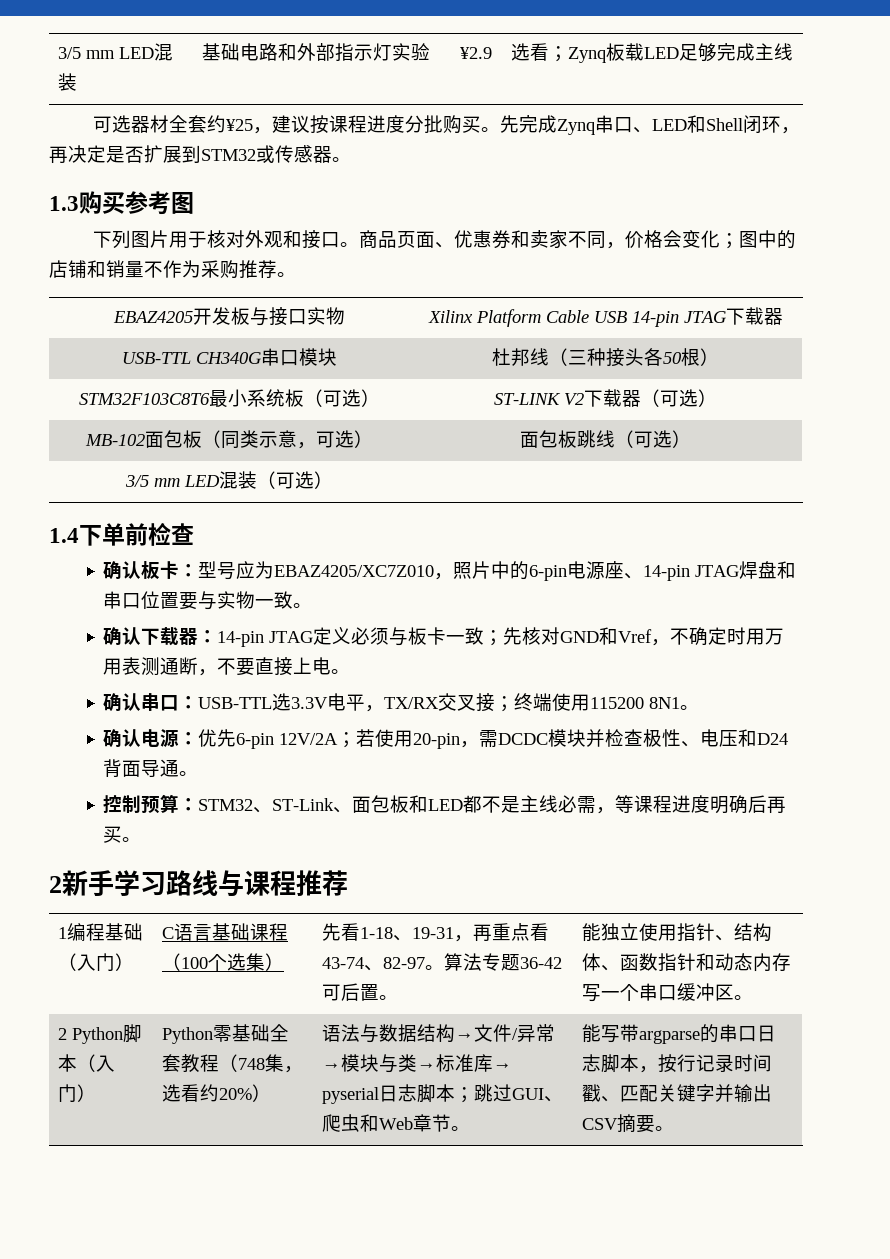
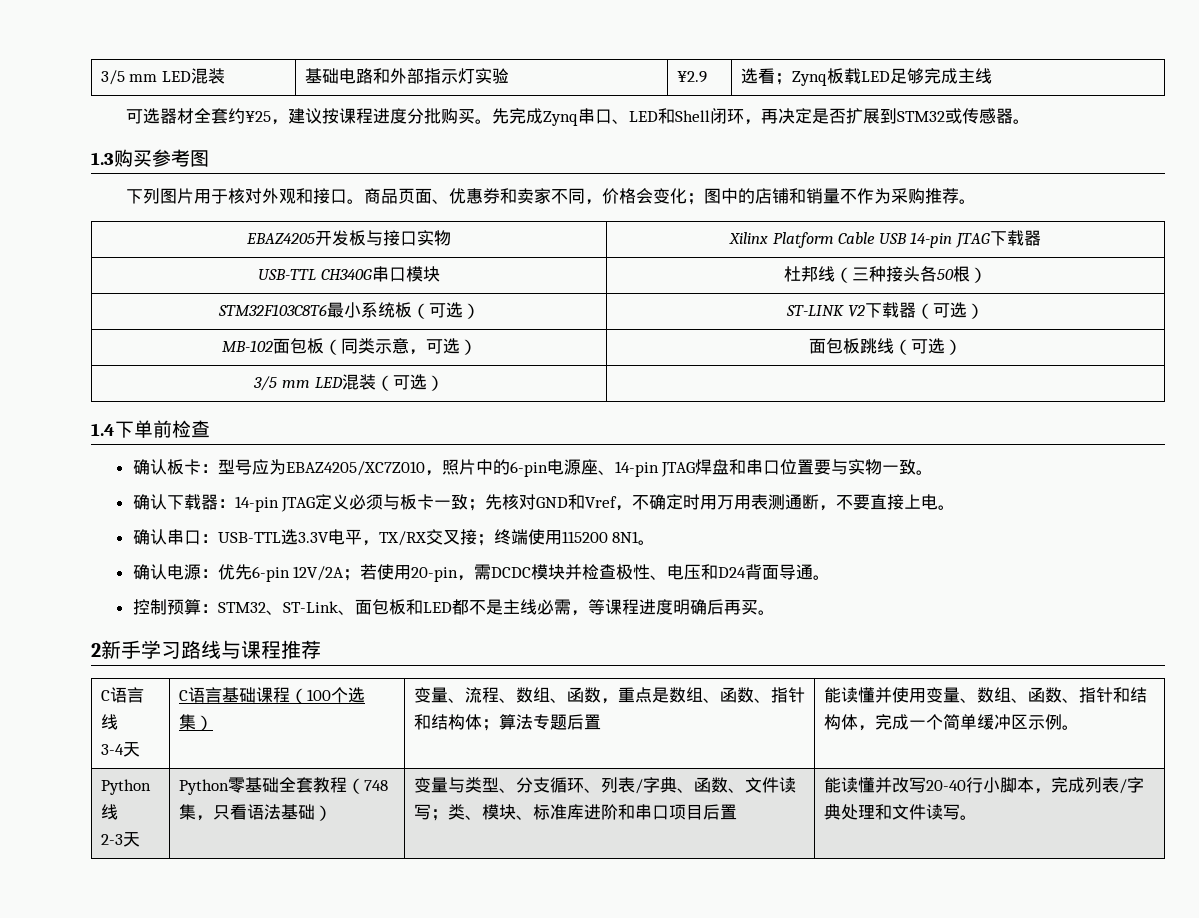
- 1编程基础（入门）
+ C语言线
+ 3-4天
- 先看1-18、19-31，再重点看43-74、82-97。算法专题36-42可后置。 | 能独立使用指针、结构体、函数指针和动态内存写一个串口缓冲区。
- 2 Python脚本（入门）
+ 变量、流程、数组、函数，重点是数组、函数、指针和结构体；算法专题后置 | 能读懂并使用变量、数组、函数、指针和结构体，完成一个简单缓冲区示例。
+ Python线
+ 2-3天
- Python零基础全套教程（748集，选看约20%） | 语法与数据结构→文件/异常→模块与类→标准库→ pyserial日志脚本；跳过GUI、爬虫和Web章节。 | 能写带argparse的串口日志脚本，按行记录时间戳、匹配关键字并输出CSV摘要。
+ Python零基础全套教程（748集，只看语法基础） | 变量与类型、分支循环、列表/字典、函数、文件读写；类、模块、标准库进阶和串口项目后置 | 能读懂并改写20-40行小脚本，完成列表/字典处理和文件读写。

